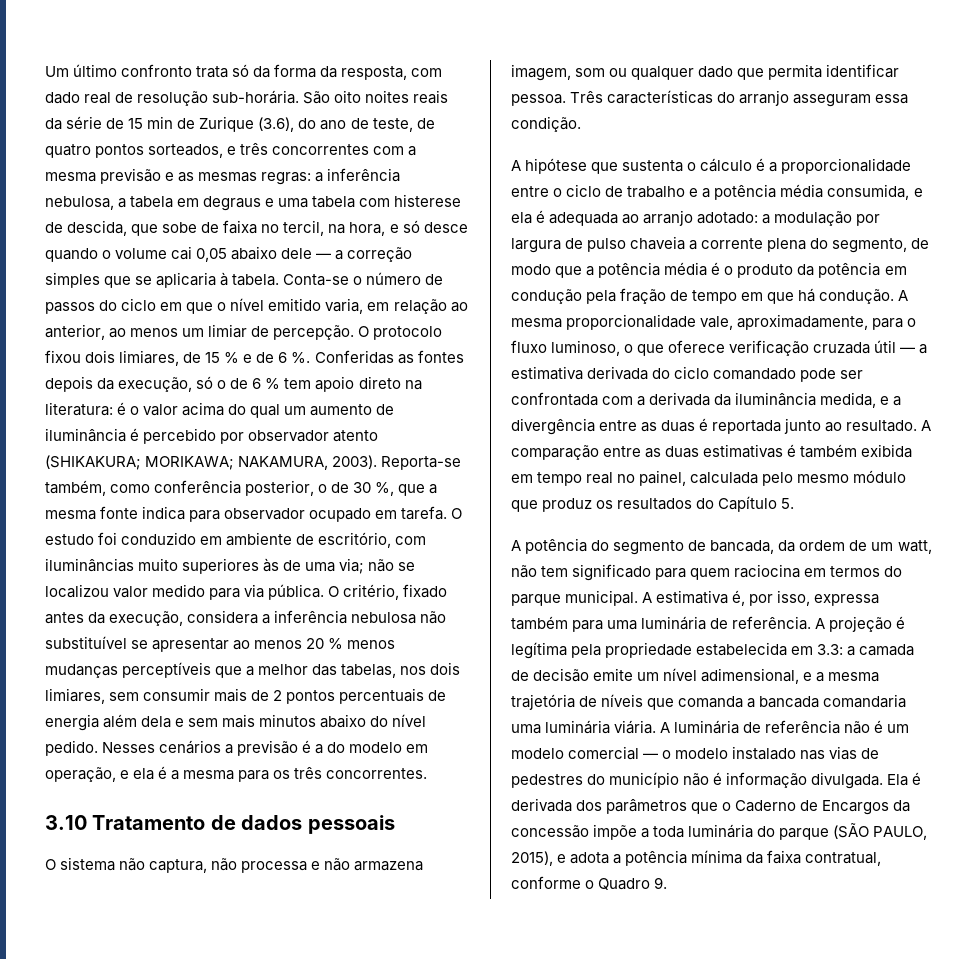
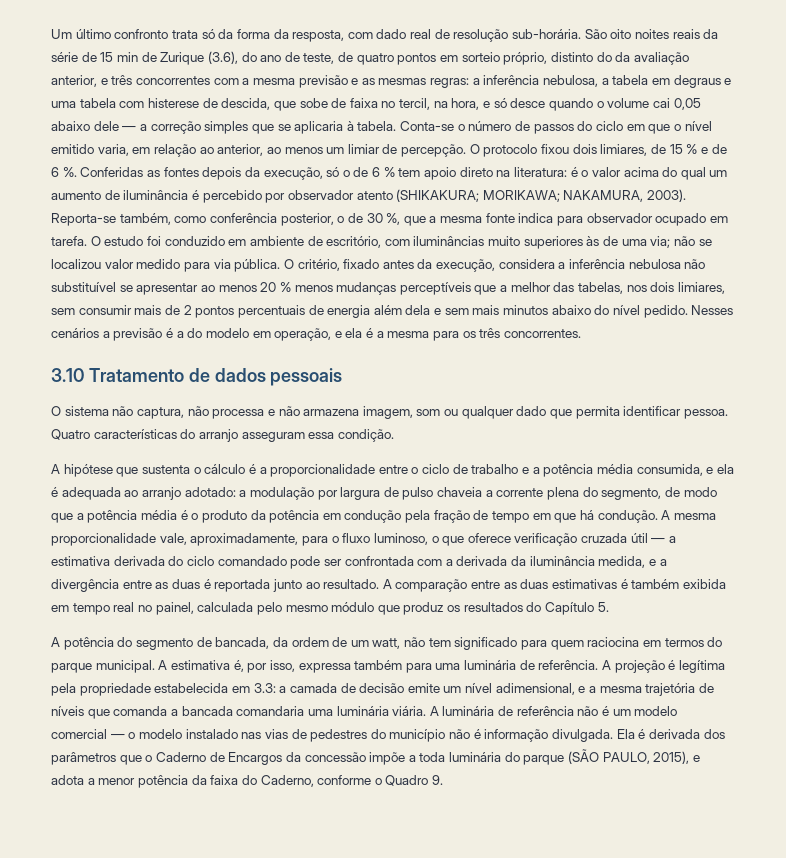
- São oito noites reais da série de 15 min de Zurique (3.6), do ano de teste, de quatro pontos sorteados, e três concorrentes com a mesma previsão e as mesmas regras:
+ São oito noites reais da série de 15 min de Zurique (3.6), do ano de teste, de quatro pontos em sorteio próprio, distinto do da avaliação anterior, e três concorrentes com a mesma previsão e as mesmas regras:
- Três características do arranjo asseguram essa condição.
+ Quatro características do arranjo asseguram essa condição.
- Ela é derivada dos parâmetros que o Caderno de Encargos da concessão impõe a toda luminária do parque (SÃO PAULO, 2015), e adota a potência mínima da faixa contratual, conforme o Quadro 9.
+ Ela é derivada dos parâmetros que o Caderno de Encargos da concessão impõe a toda luminária do parque (SÃO PAULO, 2015), e adota a menor potência da faixa do Caderno, conforme o Quadro 9.

